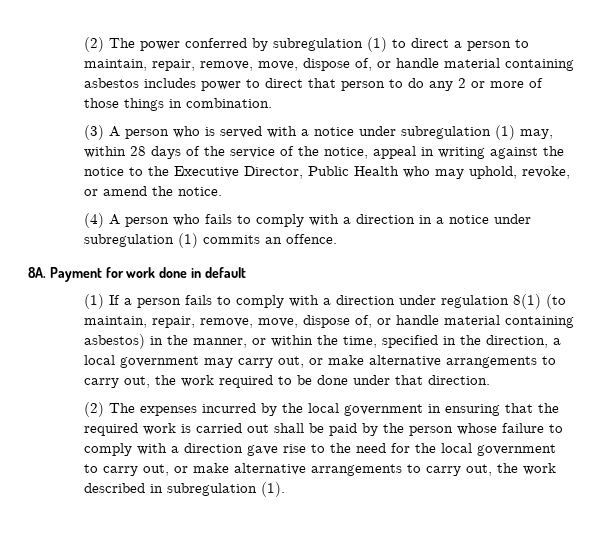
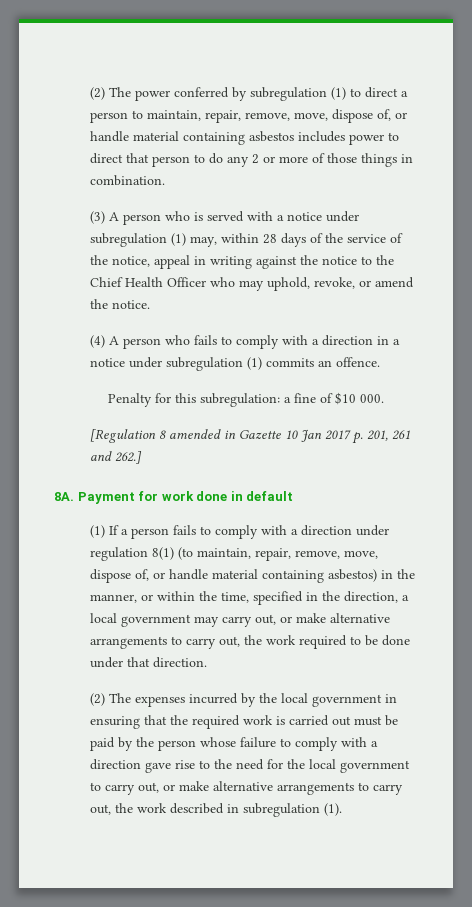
- (3) A person who is served with a notice under subregulation (1) may, within 28 days of the service of the notice, appeal in writing against the notice to the Executive Director, Public Health who may uphold, revoke, or amend the notice.
+ (3) A person who is served with a notice under subregulation (1) may, within 28 days of the service of the notice, appeal in writing against the notice to the Chief Health Officer who may uphold, revoke, or amend the notice.
+ Penalty for this subregulation: a fine of $10 000.
+ [Regulation 8 amended in Gazette 10 Jan 2017 p. 201, 261 and 262.]
- (2) The expenses incurred by the local government in ensuring that the required work is carried out shall be paid by the person whose failure to comply with a direction gave rise to the need for the local government to carry out, or make alternative arrangements to carry out, the work described in subregulation (1).
+ (2) The expenses incurred by the local government in ensuring that the required work is carried out must be paid by the person whose failure to comply with a direction gave rise to the need for the local government to carry out, or make alternative arrangements to carry out, the work described in subregulation (1).

